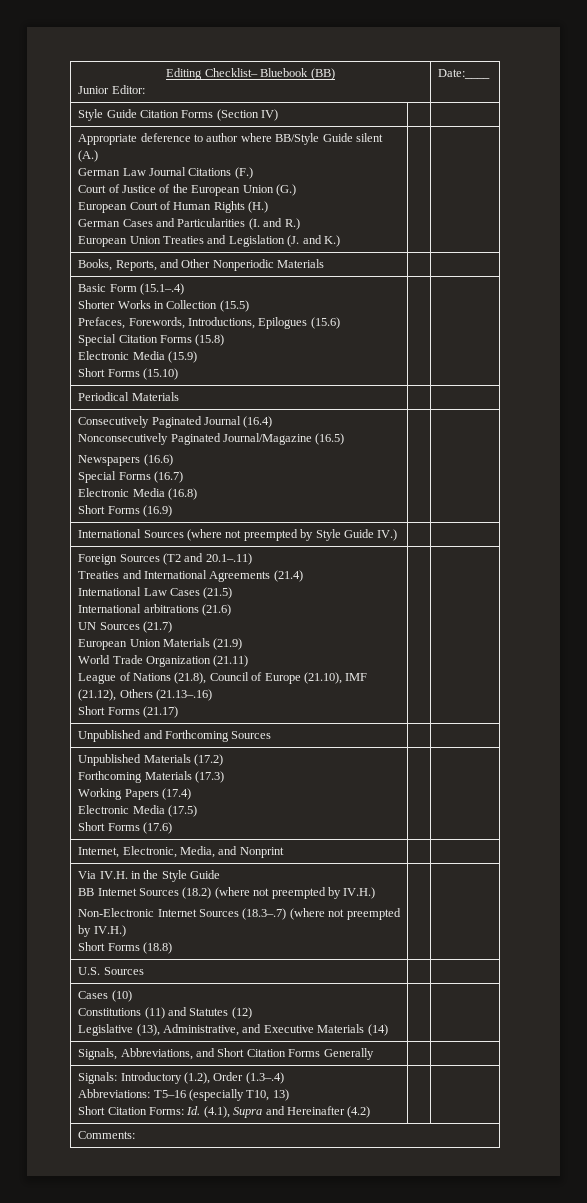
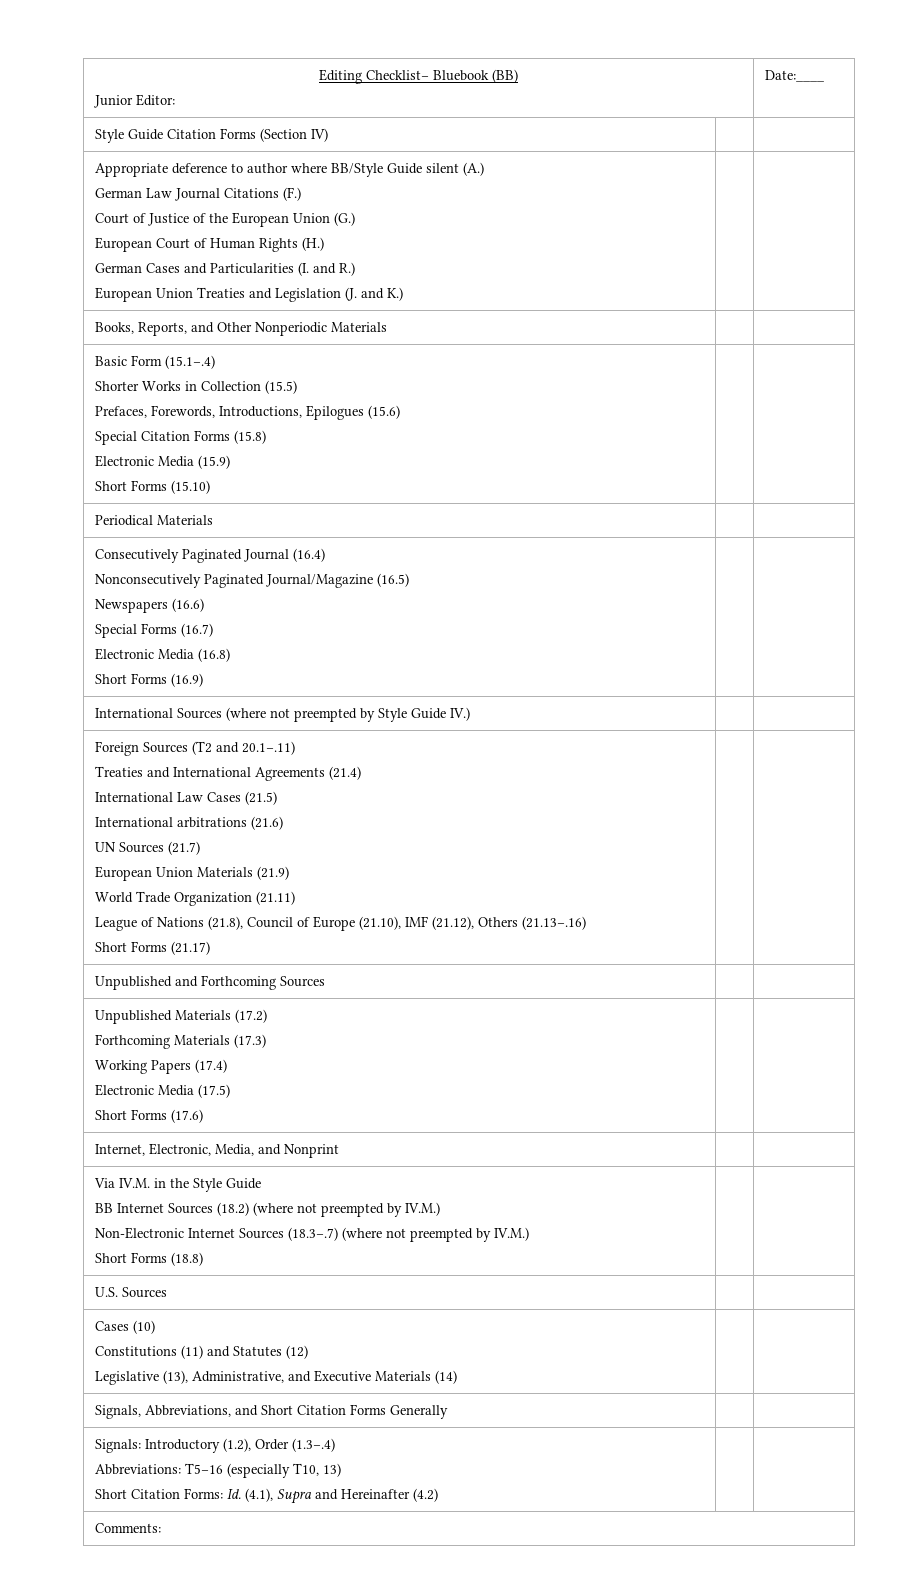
- Via IV.H. in the Style Guide
- BB Internet Sources (18.2) (where not preempted by IV.H.)
- Non-Electronic Internet Sources (18.3–.7) (where not preempted by IV.H.)
+ Via IV.M. in the Style Guide
+ BB Internet Sources (18.2) (where not preempted by IV.M.)
+ Non-Electronic Internet Sources (18.3–.7) (where not preempted by IV.M.)

